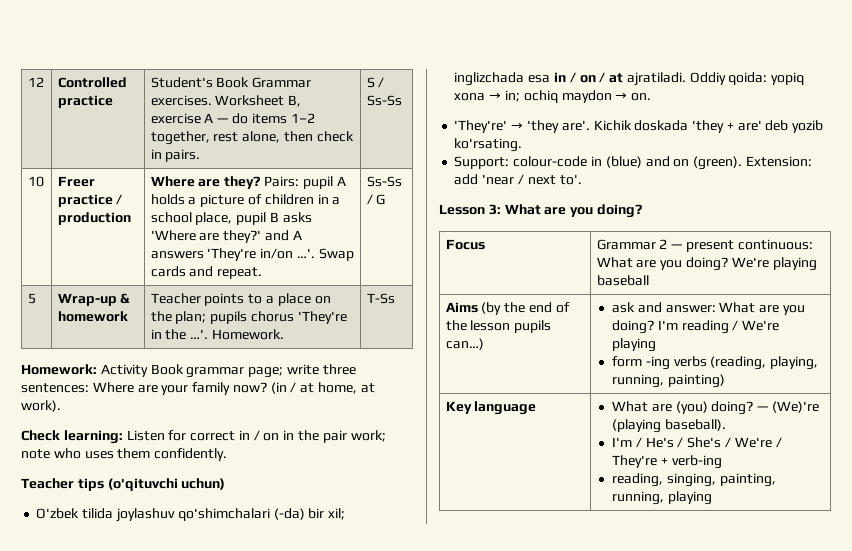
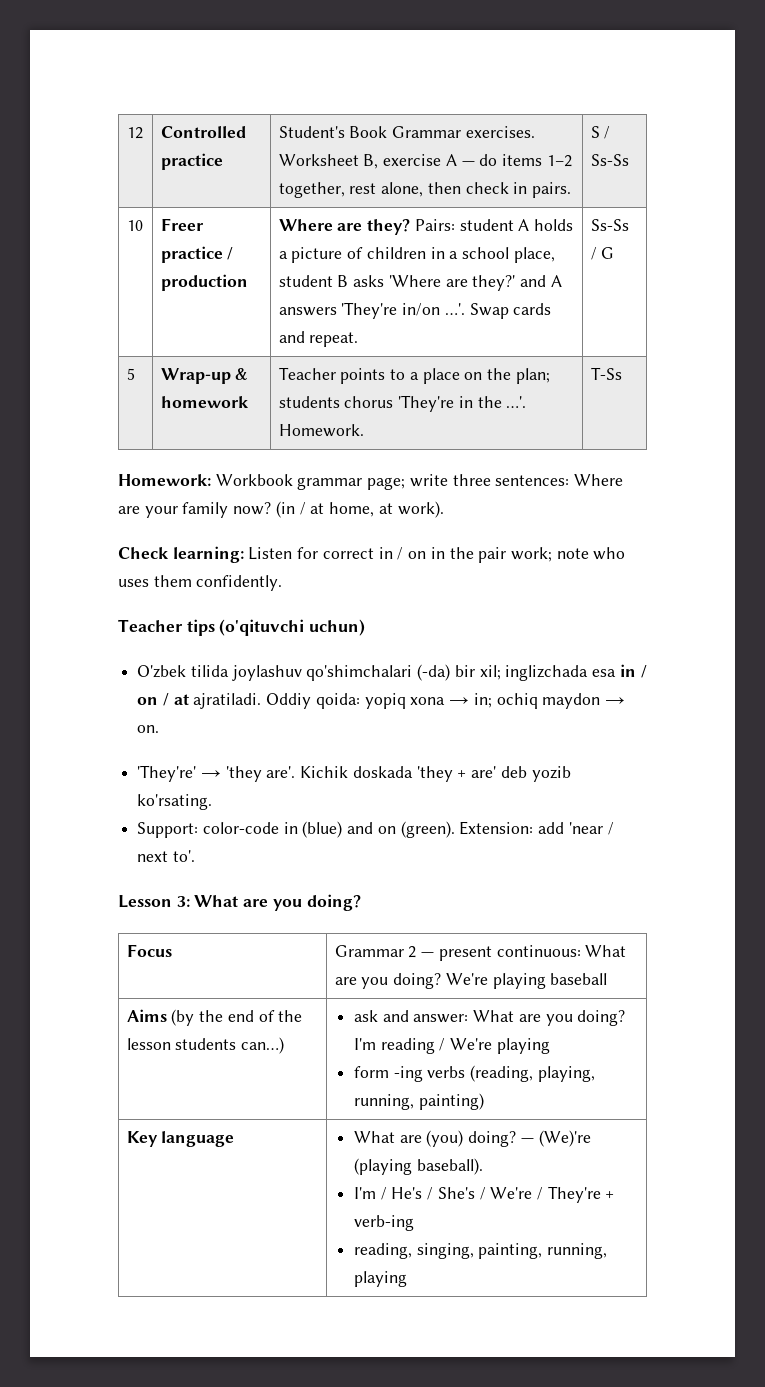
- 10 | Freer practice / production | Where are they? Pairs: pupil A holds a picture of children in a school place, pupil B asks 'Where are they?' and A answers 'They're in/on …'. Swap cards and repeat. | Ss-Ss / G
+ 10 | Freer practice / production | Where are they? Pairs: student A holds a picture of children in a school place, student B asks 'Where are they?' and A answers 'They're in/on …'. Swap cards and repeat. | Ss-Ss / G
- 5 | Wrap-up & homework | Teacher points to a place on the plan; pupils chorus 'They're in the …'. Homework. | T-Ss
+ 5 | Wrap-up & homework | Teacher points to a place on the plan; students chorus 'They're in the …'. Homework. | T-Ss
- Homework: Activity Book grammar page; write three sentences: Where are your family now?
+ Homework: Workbook grammar page; write three sentences: Where are your family now?
- Support: colour-code in (blue) and on (green).
+ Support: color-code in (blue) and on (green).
- Aims (by the end of the lesson pupils can…) | ask and answer: What are you doing? I'm reading / We're playing
+ Aims (by the end of the lesson students can…) | ask and answer: What are you doing? I'm reading / We're playing

